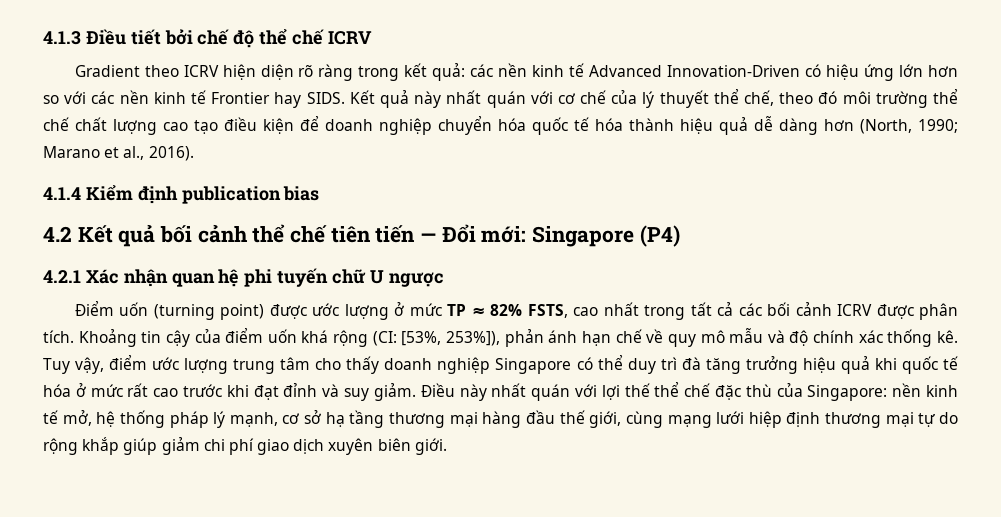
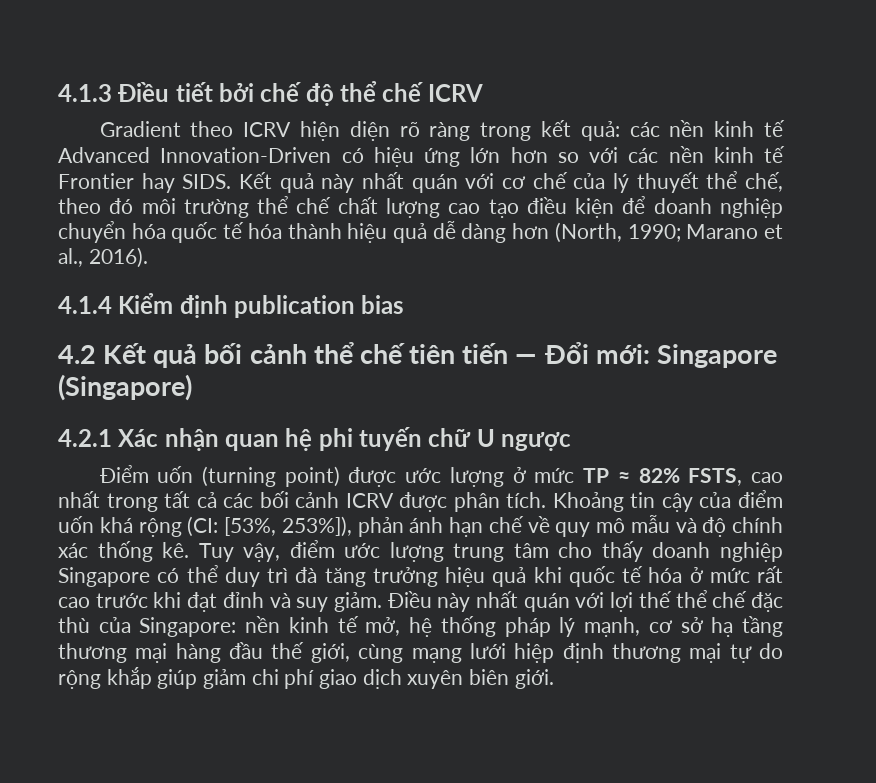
- 4.2 Kết quả bối cảnh thể chế tiên tiến — Đổi mới: Singapore (P4)
+ 4.2 Kết quả bối cảnh thể chế tiên tiến — Đổi mới: Singapore (Singapore)

